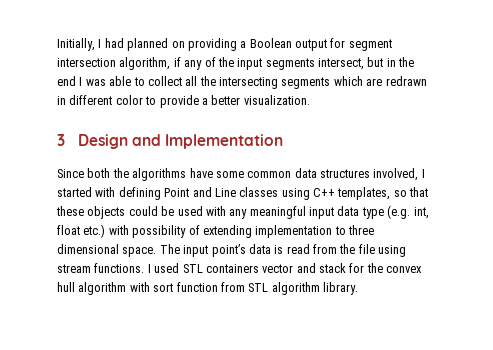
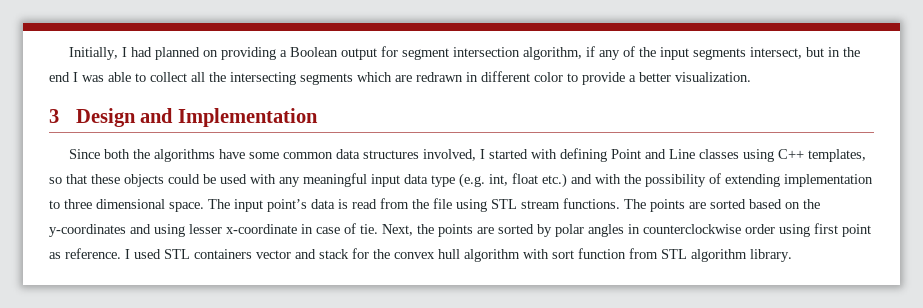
- Since both the algorithms have some common data structures involved, I started with defining Point and Line classes using C++ templates, so that these objects could be used with any meaningful input data type (e.g. int, float etc.) with possibility of extending implementation to three dimensional space.
+ Since both the algorithms have some common data structures involved, I started with defining Point and Line classes using C++ templates, so that these objects could be used with any meaningful input data type (e.g. int, float etc.) and with the possibility of extending implementation to three dimensional space.
- The input point’s data is read from the file using stream functions.
+ The input point’s data is read from the file using STL stream functions.
+ The points are sorted based on the y-coordinates and using lesser x-coordinate in case of tie. Next, the points are sorted by polar angles in counterclockwise order using first point as reference.

